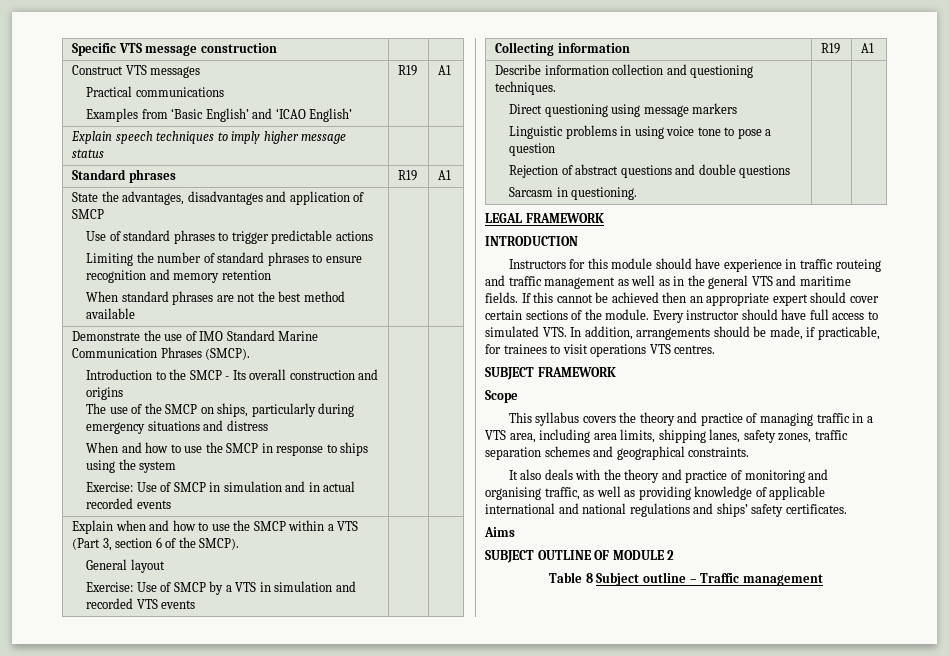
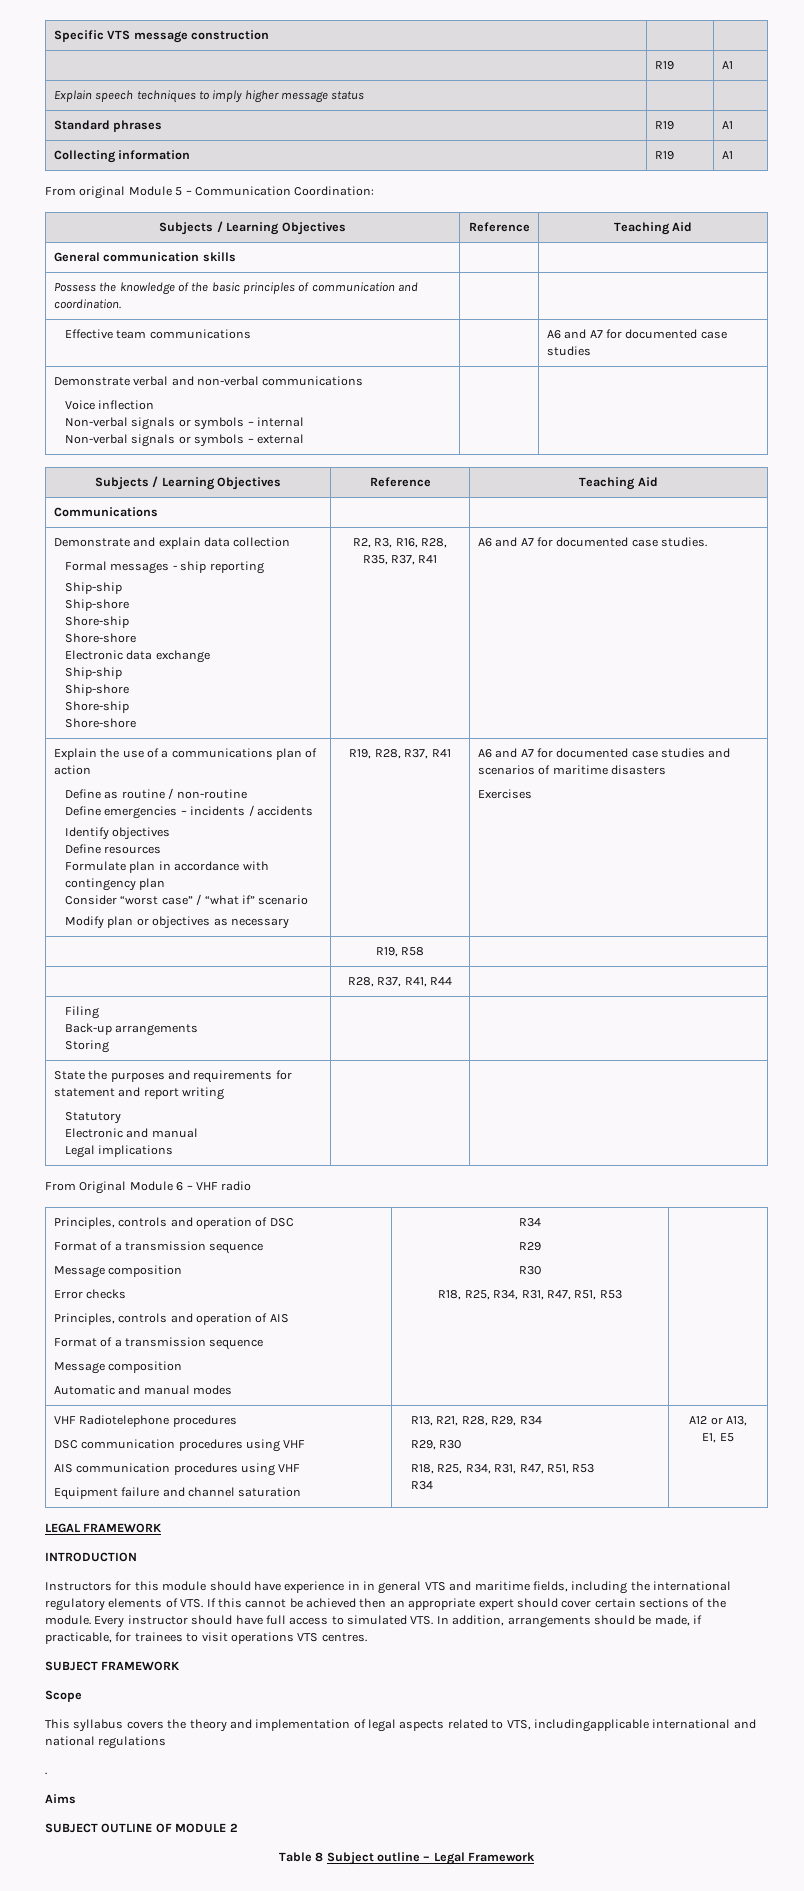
  Specific VTS message construction | |
- Construct VTS messages
- Practical communications
- Examples from ‘Basic English’ and ‘ICAO English’ | R19 | A1
+ | R19 | A1
- State the advantages, disadvantages and application of SMCP
- Use of standard phrases to trigger predictable actions
- Limiting the number of standard phrases to ensure recognition and memory retention
- When standard phrases are not the best method available | |
- Demonstrate the use of IMO Standard Marine Communication Phrases (SMCP).
- Introduction to the SMCP - Its overall construction and origins
- The use of the SMCP on ships, particularly during emergency situations and distress
- When and how to use the SMCP in response to ships using the system
- Exercise: Use of SMCP in simulation and in actual recorded events | |
- Explain when and how to use the SMCP within a VTS (Part 3, section 6 of the SMCP).
- General layout
- Exercise: Use of SMCP by a VTS in simulation and recorded VTS events | |
  Collecting information | R19 | A1
- Describe information collection and questioning techniques.
- Direct questioning using message markers
- Linguistic problems in using voice tone to pose a question
- Rejection of abstract questions and double questions
- Sarcasm in questioning. | |
+ From original Module 5 – Communication Coordination:
+ Subjects / Learning Objectives | Reference | Teaching Aid
+ General communication skills | |
+ Possess the knowledge of the basic principles of communication and coordination. | |
+ Effective team communications | | A6 and A7 for documented case studies
+ Demonstrate verbal and non-verbal communications
+ Voice inflection
+ Non-verbal signals or symbols – internal
+ Non-verbal signals or symbols – external | |
+ Subjects / Learning Objectives | Reference | Teaching Aid
+ Communications | |
+ Demonstrate and explain data collection
+ Formal messages - ship reporting
+ Ship-ship
+ Ship-shore
+ Shore-ship
+ Shore-shore
+ Electronic data exchange
+ Ship-ship
+ Ship-shore
+ Shore-ship
+ Shore-shore | R2, R3, R16, R28, R35, R37, R41 | A6 and A7 for documented case studies.
+ Explain the use of a communications plan of action
+ Define as routine / non-routine
+ Define emergencies – incidents / accidents
+ Identify objectives
+ Define resources
+ Formulate plan in accordance with contingency plan
+ Consider “worst case” / “what if” scenario
+ Modify plan or objectives as necessary | R19, R28, R37, R41 | A6 and A7 for documented case studies and scenarios of maritime disasters
+ Exercises
+ | R19, R58 |
+ | R28, R37, R41, R44 |
+ Filing
+ Back-up arrangements
+ Storing | |
+ State the purposes and requirements for statement and report writing
+ Statutory
+ Electronic and manual
+ Legal implications | |
+ From Original Module 6 – VHF radio
+ Principles, controls and operation of DSC
+ Format of a transmission sequence
+ Message composition
+ Error checks
+ Principles, controls and operation of AIS
+ Format of a transmission sequence
+ Message composition
+ Automatic and manual modes | R34
+ R29
+ R30
+ R18, R25, R34, R31, R47, R51, R53 |
+ VHF Radiotelephone procedures
+ DSC communication procedures using VHF
+ AIS communication procedures using VHF
+ Equipment failure and channel saturation | R13, R21, R28, R29, R34
+ R29, R30
+ R18, R25, R34, R31, R47, R51, R53
+ R34 | A12 or A13,
+ E1, E5
- Instructors for this module should have experience in traffic routeing and traffic management as well as in the general VTS and maritime fields. If this cannot be achieved then an appropriate expert should cover certain sections of the module.
+ Instructors for this module should have experience in in general VTS and maritime fields, including the international regulatory elements of VTS. If this cannot be achieved then an appropriate expert should cover certain sections of the module.
- This syllabus covers the theory and practice of managing traffic in a VTS area, including area limits, shipping lanes, safety zones, traffic separation schemes and geographical constraints.
- It also deals with the theory and practice of monitoring and organising traffic, as well as providing knowledge of applicable international and national regulations and ships’ safety certificates.
+ This syllabus covers the theory and implementation of legal aspects related to VTS, includingapplicable international and national regulations
+ .
- Table 8 Subject outline – Traffic management
+ Table 8 Subject outline – Legal Framework

